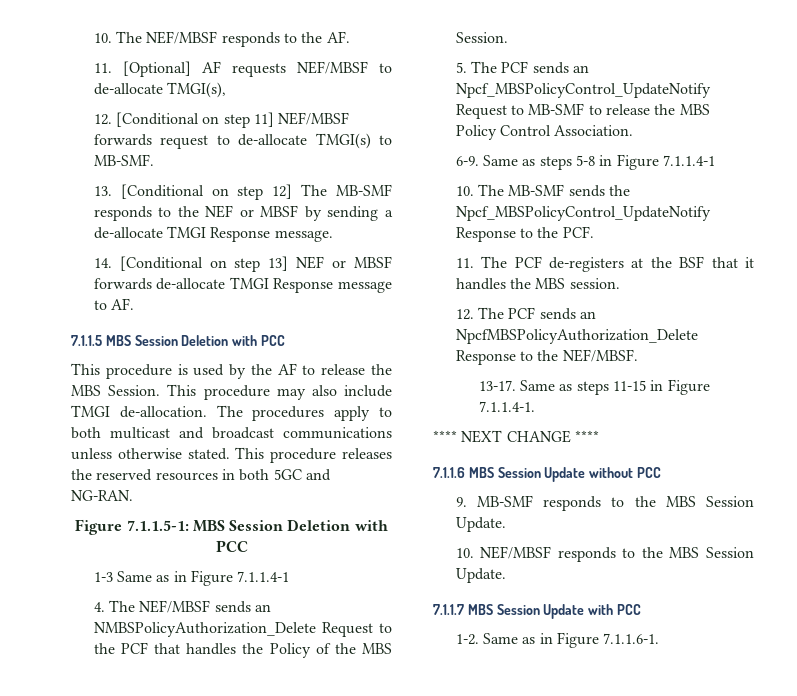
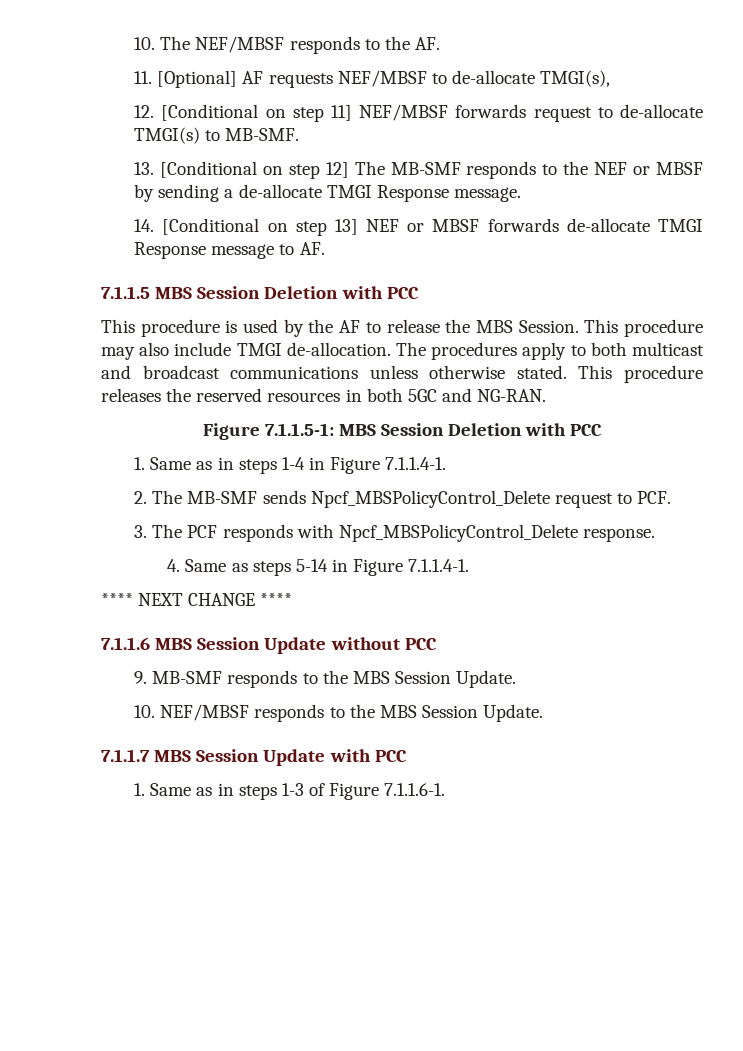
- 1-3 Same as in Figure 7.1.1.4-1
- 4. The NEF/MBSF sends an NMBSPolicyAuthorization_Delete Request to the PCF that handles the Policy of the MBS Session.
- 5. The PCF sends an Npcf_MBSPolicyControl_UpdateNotify Request to MB-SMF to release the MBS Policy Control Association.
- 6-9. Same as steps 5-8 in Figure 7.1.1.4-1
- 10. The MB-SMF sends the Npcf_MBSPolicyControl_UpdateNotify Response to the PCF.
- 11. The PCF de-registers at the BSF that it handles the MBS session.
- 12. The PCF sends an NpcfMBSPolicyAuthorization_Delete Response to the NEF/MBSF.
- 13-17. Same as steps 11-15 in Figure 7.1.1.4-1.
+ 1. Same as in steps 1-4 in Figure 7.1.1.4-1.
+ 2. The MB-SMF sends Npcf_MBSPolicyControl_Delete request to PCF.
+ 3. The PCF responds with Npcf_MBSPolicyControl_Delete response.
+ 4. Same as steps 5-14 in Figure 7.1.1.4-1.
- 1-2. Same as in Figure 7.1.1.6-1.
+ 1. Same as in steps 1-3 of Figure 7.1.1.6-1.

